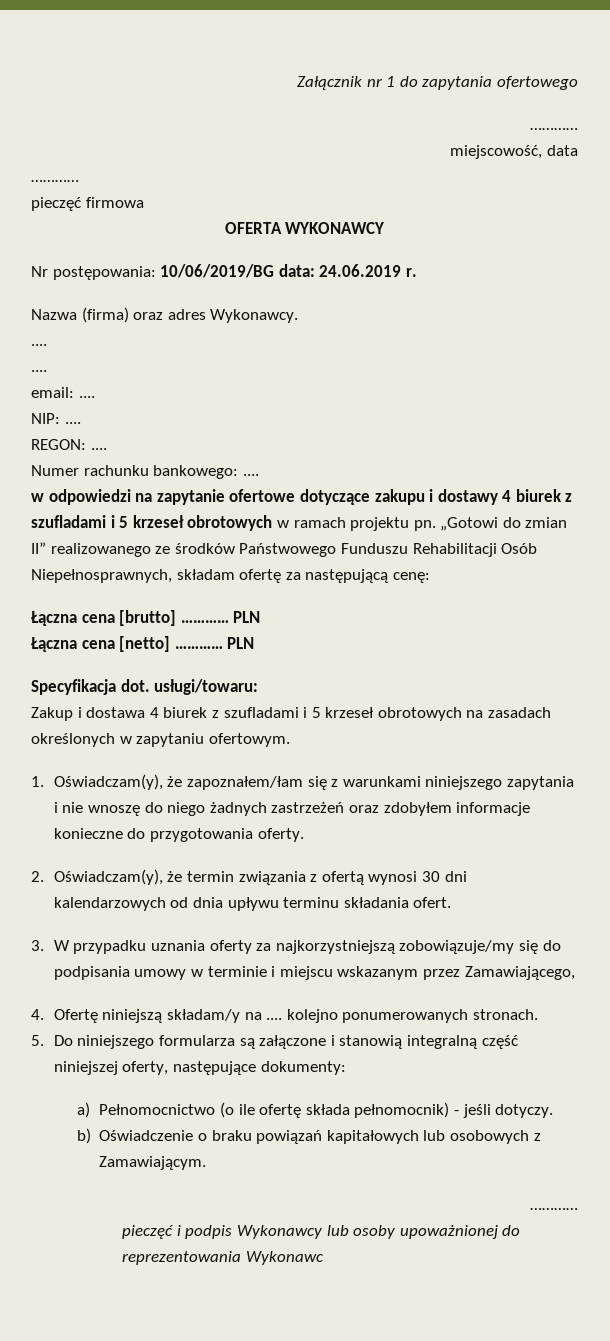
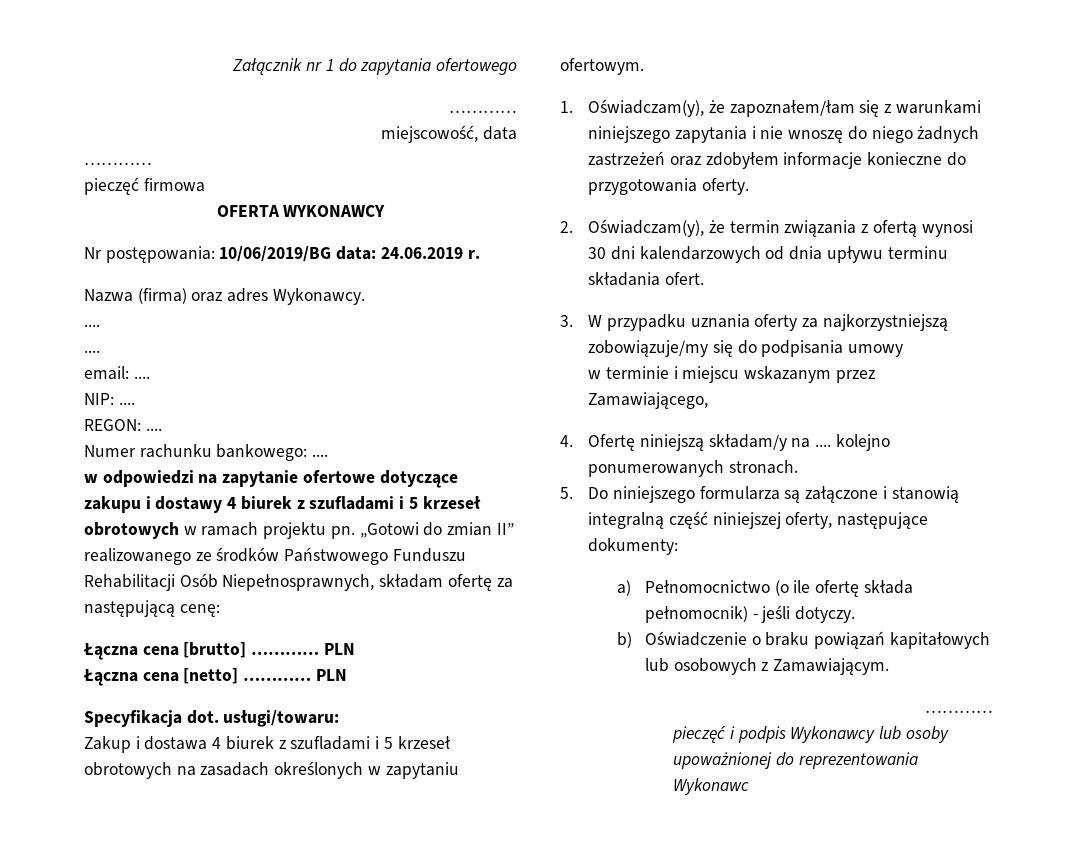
- 3. W przypadku uznania oferty za najkorzystniejszą zobowiązuje/my się do podpisania umowy w terminie i miejscu wskazanym przez Zamawiającego,
+ 3. W przypadku uznania oferty za najkorzystniejszą zobowiązuje/my się do podpisania umowy
+ w terminie i miejscu wskazanym przez Zamawiającego,

